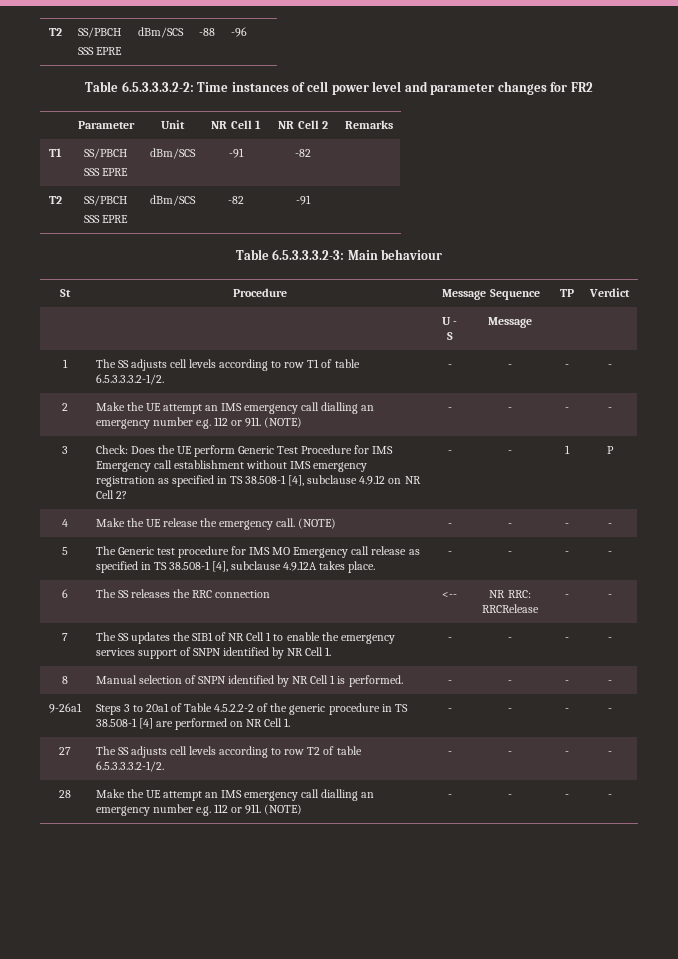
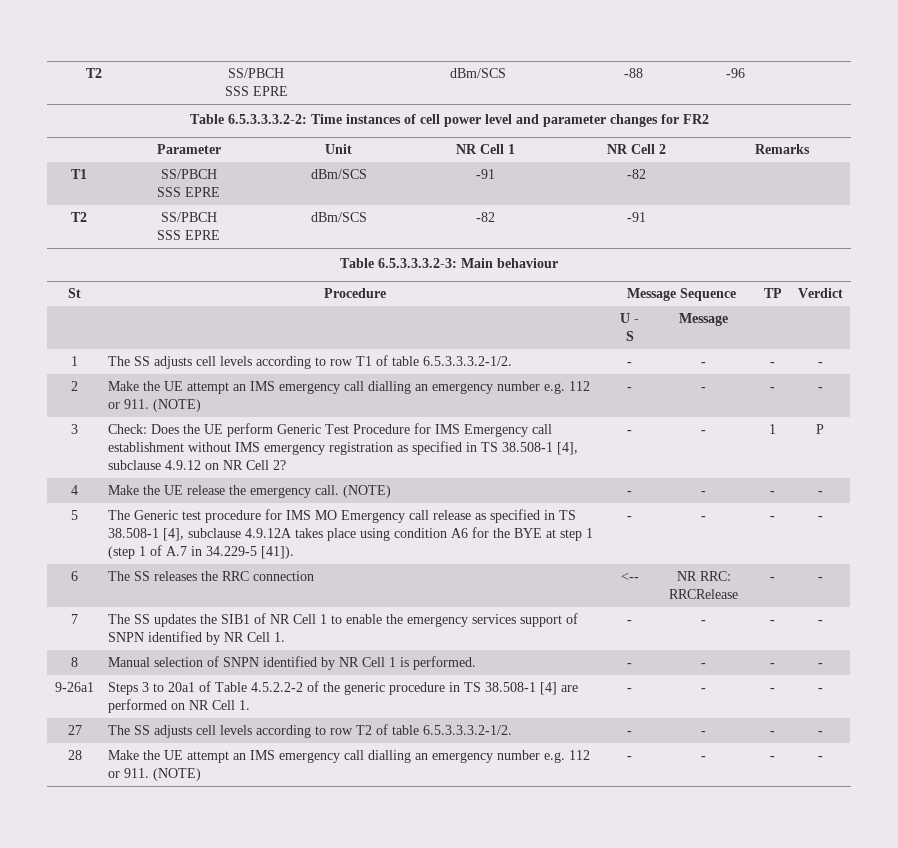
- The Generic test procedure for IMS MO Emergency call release as specified in TS 38.508-1 [4], subclause 4.9.12A takes place.
+ The Generic test procedure for IMS MO Emergency call release as specified in TS 38.508-1 [4], subclause 4.9.12A takes place using condition A6 for the BYE at step 1 (step 1 of A.7 in 34.229-5 [41]).

